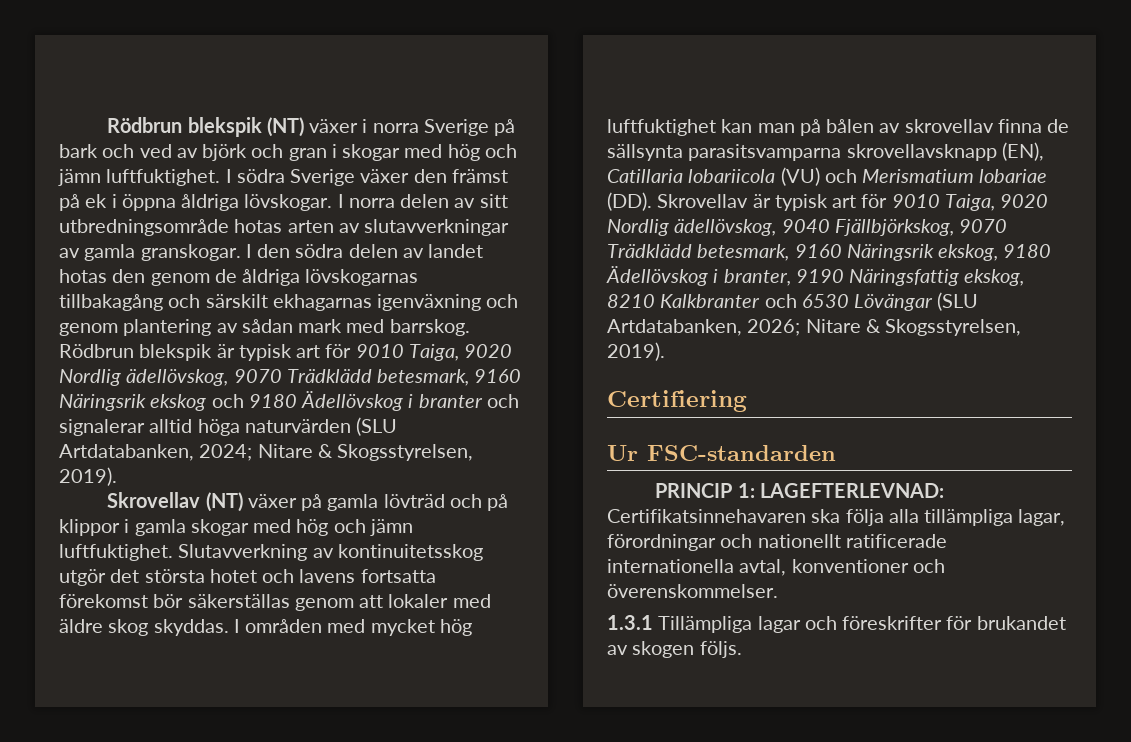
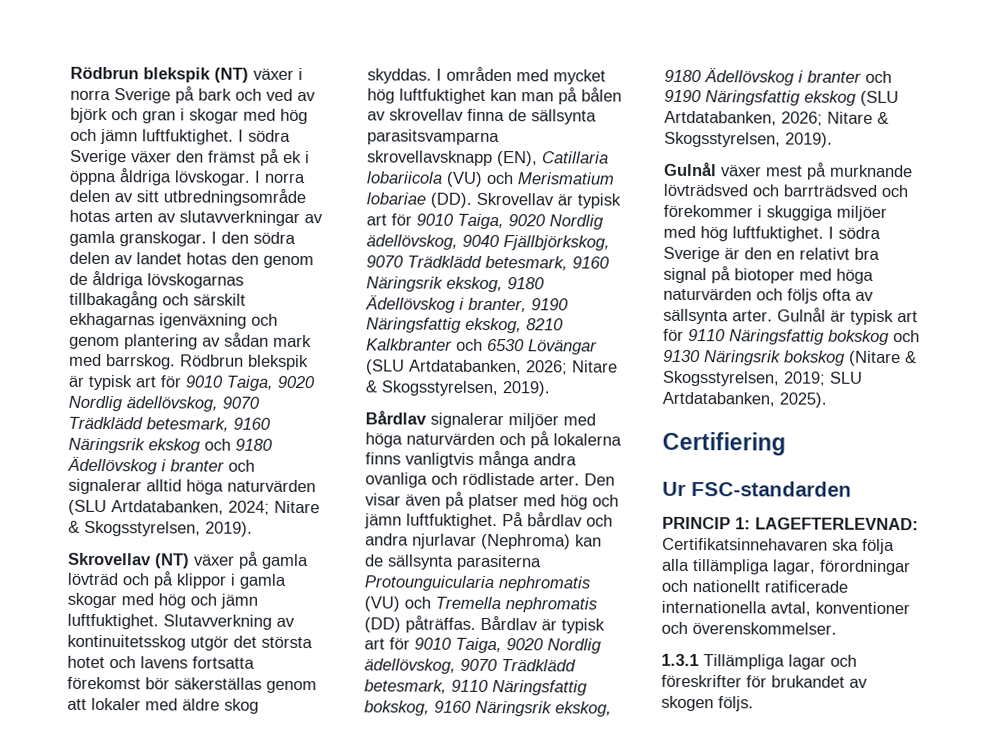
+ Bårdlav signalerar miljöer med höga naturvärden och på lokalerna finns vanligtvis många andra ovanliga och rödlistade arter. Den visar även på platser med hög och jämn luftfuktighet. På bårdlav och andra njurlavar (Nephroma) kan de sällsynta parasiterna Protounguicularia nephromatis (VU) och Tremella nephromatis (DD) påträffas. Bårdlav är typisk art för 9010 Taiga, 9020 Nordlig ädellövskog, 9070 Trädklädd betesmark, 9110 Näringsfattig bokskog, 9160 Näringsrik ekskog, 9180 Ädellövskog i branter och 9190 Näringsfattig ekskog (SLU Artdatabanken, 2026; Nitare & Skogsstyrelsen, 2019).
+ Gulnål växer mest på murknande lövträdsved och barrträdsved och förekommer i skuggiga miljöer med hög luftfuktighet. I södra Sverige är den en relativt bra signal på biotoper med höga naturvärden och följs ofta av sällsynta arter. Gulnål är typisk art för 9110 Näringsfattig bokskog och 9130 Näringsrik bokskog (Nitare & Skogsstyrelsen, 2019; SLU Artdatabanken, 2025).

